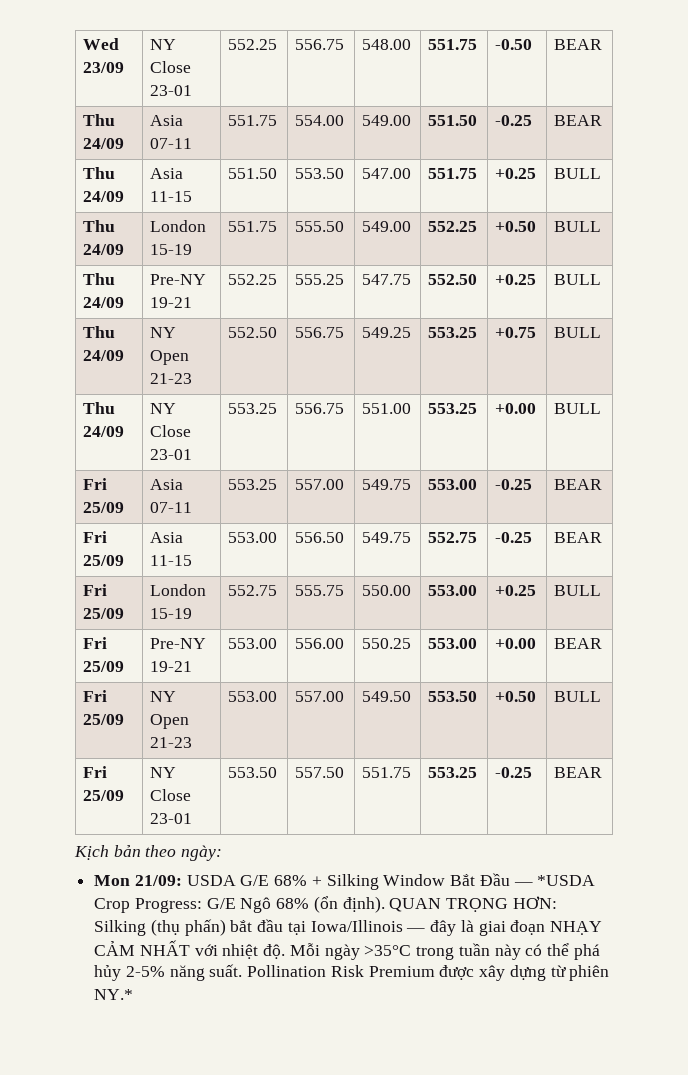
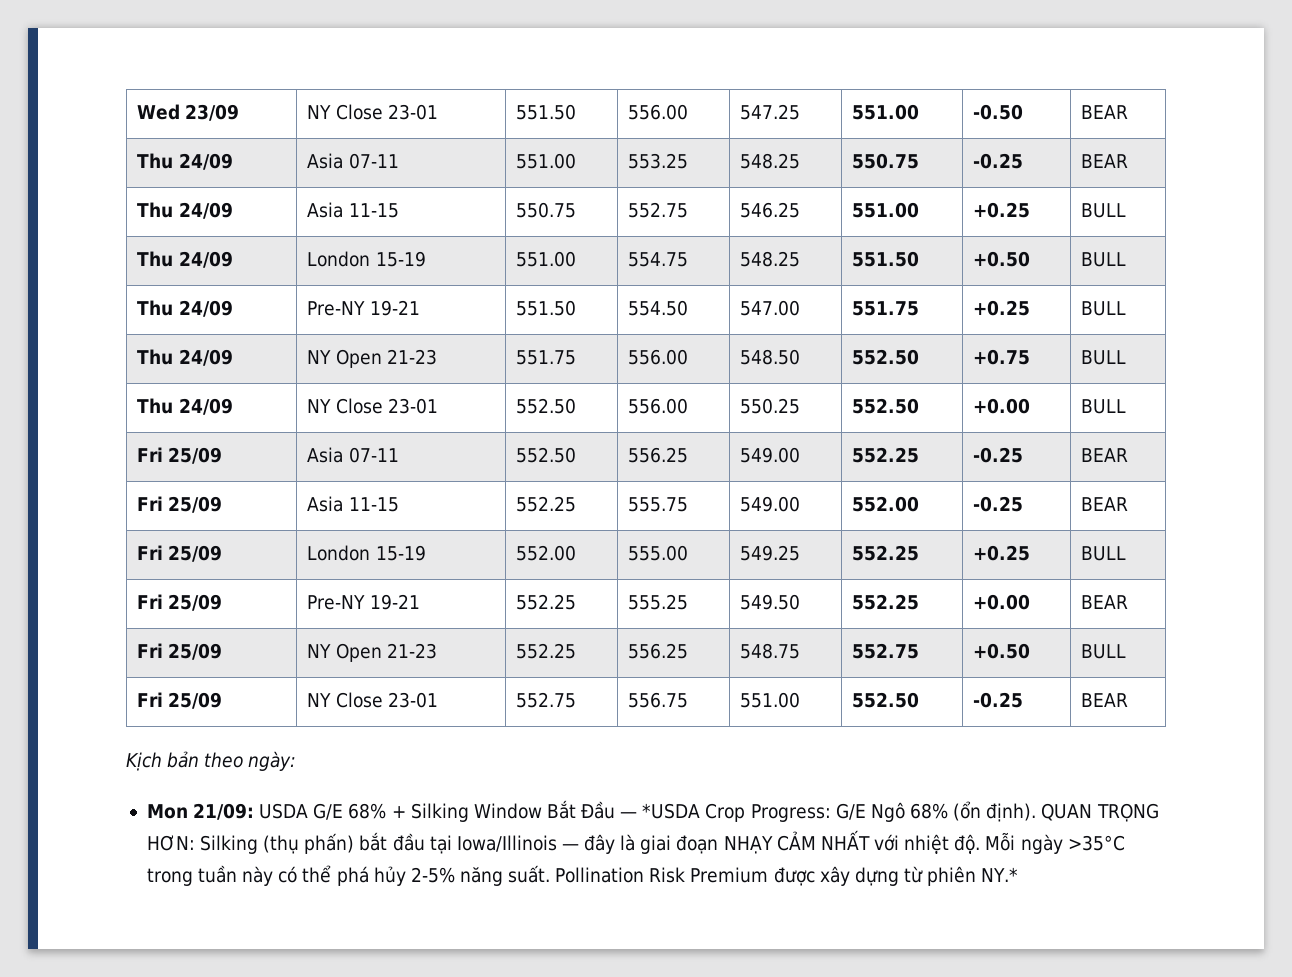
- Wed 23/09 | NY Close 23-01 | 552.25 | 556.75 | 548.00 | 551.75 | -0.50 | BEAR
+ Wed 23/09 | NY Close 23-01 | 551.50 | 556.00 | 547.25 | 551.00 | -0.50 | BEAR
- Thu 24/09 | Asia 07-11 | 551.75 | 554.00 | 549.00 | 551.50 | -0.25 | BEAR
+ Thu 24/09 | Asia 07-11 | 551.00 | 553.25 | 548.25 | 550.75 | -0.25 | BEAR
- Thu 24/09 | Asia 11-15 | 551.50 | 553.50 | 547.00 | 551.75 | +0.25 | BULL
- Thu 24/09 | London 15-19 | 551.75 | 555.50 | 549.00 | 552.25 | +0.50 | BULL
- Thu 24/09 | Pre-NY 19-21 | 552.25 | 555.25 | 547.75 | 552.50 | +0.25 | BULL
+ Thu 24/09 | Asia 11-15 | 550.75 | 552.75 | 546.25 | 551.00 | +0.25 | BULL
+ Thu 24/09 | London 15-19 | 551.00 | 554.75 | 548.25 | 551.50 | +0.50 | BULL
+ Thu 24/09 | Pre-NY 19-21 | 551.50 | 554.50 | 547.00 | 551.75 | +0.25 | BULL
- Thu 24/09 | NY Open 21-23 | 552.50 | 556.75 | 549.25 | 553.25 | +0.75 | BULL
+ Thu 24/09 | NY Open 21-23 | 551.75 | 556.00 | 548.50 | 552.50 | +0.75 | BULL
- Thu 24/09 | NY Close 23-01 | 553.25 | 556.75 | 551.00 | 553.25 | +0.00 | BULL
+ Thu 24/09 | NY Close 23-01 | 552.50 | 556.00 | 550.25 | 552.50 | +0.00 | BULL
- Fri 25/09 | Asia 07-11 | 553.25 | 557.00 | 549.75 | 553.00 | -0.25 | BEAR
+ Fri 25/09 | Asia 07-11 | 552.50 | 556.25 | 549.00 | 552.25 | -0.25 | BEAR
- Fri 25/09 | Asia 11-15 | 553.00 | 556.50 | 549.75 | 552.75 | -0.25 | BEAR
+ Fri 25/09 | Asia 11-15 | 552.25 | 555.75 | 549.00 | 552.00 | -0.25 | BEAR
- Fri 25/09 | London 15-19 | 552.75 | 555.75 | 550.00 | 553.00 | +0.25 | BULL
+ Fri 25/09 | London 15-19 | 552.00 | 555.00 | 549.25 | 552.25 | +0.25 | BULL
- Fri 25/09 | Pre-NY 19-21 | 553.00 | 556.00 | 550.25 | 553.00 | +0.00 | BEAR
+ Fri 25/09 | Pre-NY 19-21 | 552.25 | 555.25 | 549.50 | 552.25 | +0.00 | BEAR
- Fri 25/09 | NY Open 21-23 | 553.00 | 557.00 | 549.50 | 553.50 | +0.50 | BULL
+ Fri 25/09 | NY Open 21-23 | 552.25 | 556.25 | 548.75 | 552.75 | +0.50 | BULL
- Fri 25/09 | NY Close 23-01 | 553.50 | 557.50 | 551.75 | 553.25 | -0.25 | BEAR
+ Fri 25/09 | NY Close 23-01 | 552.75 | 556.75 | 551.00 | 552.50 | -0.25 | BEAR

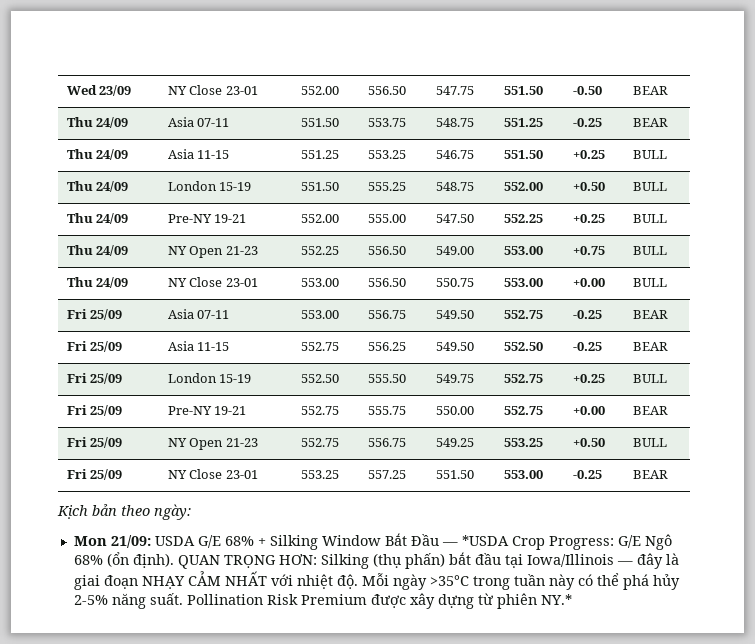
- Wed 23/09 | NY Close 23-01 | 551.50 | 556.00 | 547.25 | 551.00 | -0.50 | BEAR
+ Wed 23/09 | NY Close 23-01 | 552.00 | 556.50 | 547.75 | 551.50 | -0.50 | BEAR
- Thu 24/09 | Asia 07-11 | 551.00 | 553.25 | 548.25 | 550.75 | -0.25 | BEAR
+ Thu 24/09 | Asia 07-11 | 551.50 | 553.75 | 548.75 | 551.25 | -0.25 | BEAR
- Thu 24/09 | Asia 11-15 | 550.75 | 552.75 | 546.25 | 551.00 | +0.25 | BULL
+ Thu 24/09 | Asia 11-15 | 551.25 | 553.25 | 546.75 | 551.50 | +0.25 | BULL
- Thu 24/09 | London 15-19 | 551.00 | 554.75 | 548.25 | 551.50 | +0.50 | BULL
+ Thu 24/09 | London 15-19 | 551.50 | 555.25 | 548.75 | 552.00 | +0.50 | BULL
- Thu 24/09 | Pre-NY 19-21 | 551.50 | 554.50 | 547.00 | 551.75 | +0.25 | BULL
+ Thu 24/09 | Pre-NY 19-21 | 552.00 | 555.00 | 547.50 | 552.25 | +0.25 | BULL
- Thu 24/09 | NY Open 21-23 | 551.75 | 556.00 | 548.50 | 552.50 | +0.75 | BULL
+ Thu 24/09 | NY Open 21-23 | 552.25 | 556.50 | 549.00 | 553.00 | +0.75 | BULL
- Thu 24/09 | NY Close 23-01 | 552.50 | 556.00 | 550.25 | 552.50 | +0.00 | BULL
+ Thu 24/09 | NY Close 23-01 | 553.00 | 556.50 | 550.75 | 553.00 | +0.00 | BULL
- Fri 25/09 | Asia 07-11 | 552.50 | 556.25 | 549.00 | 552.25 | -0.25 | BEAR
+ Fri 25/09 | Asia 07-11 | 553.00 | 556.75 | 549.50 | 552.75 | -0.25 | BEAR
- Fri 25/09 | Asia 11-15 | 552.25 | 555.75 | 549.00 | 552.00 | -0.25 | BEAR
+ Fri 25/09 | Asia 11-15 | 552.75 | 556.25 | 549.50 | 552.50 | -0.25 | BEAR
- Fri 25/09 | London 15-19 | 552.00 | 555.00 | 549.25 | 552.25 | +0.25 | BULL
+ Fri 25/09 | London 15-19 | 552.50 | 555.50 | 549.75 | 552.75 | +0.25 | BULL
- Fri 25/09 | Pre-NY 19-21 | 552.25 | 555.25 | 549.50 | 552.25 | +0.00 | BEAR
+ Fri 25/09 | Pre-NY 19-21 | 552.75 | 555.75 | 550.00 | 552.75 | +0.00 | BEAR
- Fri 25/09 | NY Open 21-23 | 552.25 | 556.25 | 548.75 | 552.75 | +0.50 | BULL
+ Fri 25/09 | NY Open 21-23 | 552.75 | 556.75 | 549.25 | 553.25 | +0.50 | BULL
- Fri 25/09 | NY Close 23-01 | 552.75 | 556.75 | 551.00 | 552.50 | -0.25 | BEAR
+ Fri 25/09 | NY Close 23-01 | 553.25 | 557.25 | 551.50 | 553.00 | -0.25 | BEAR

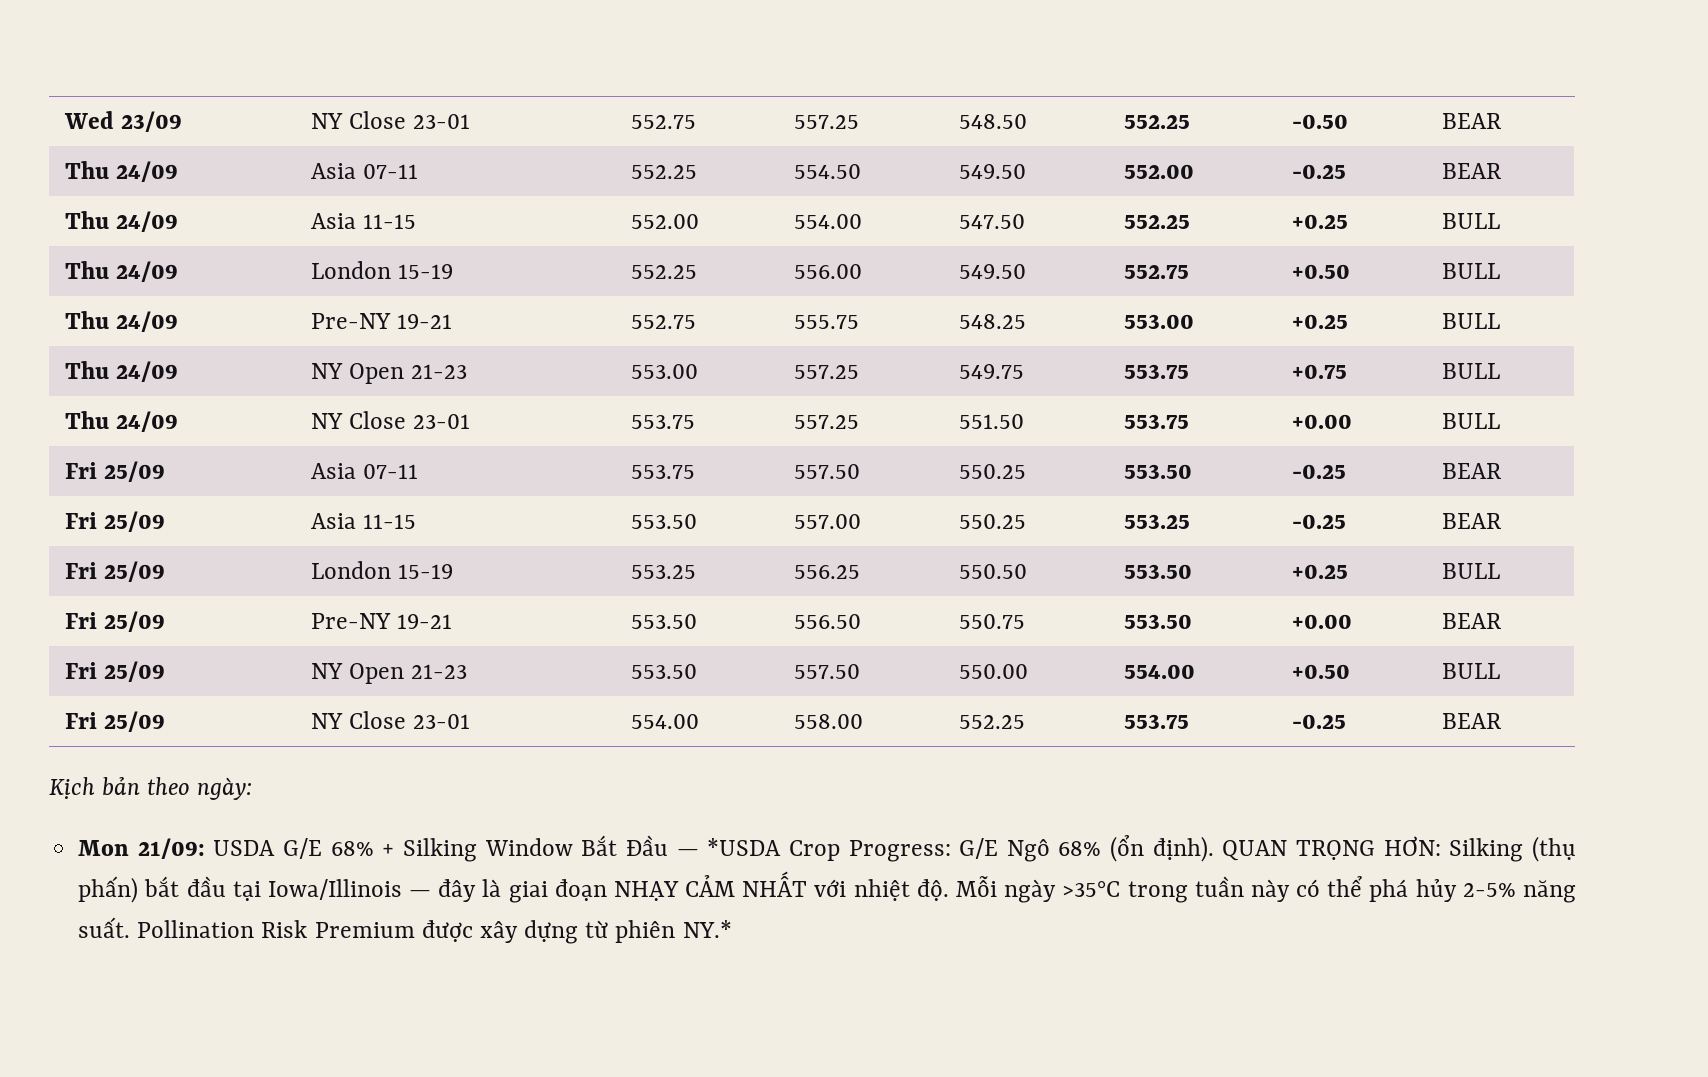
- Wed 23/09 | NY Close 23-01 | 552.00 | 556.50 | 547.75 | 551.50 | -0.50 | BEAR
+ Wed 23/09 | NY Close 23-01 | 552.75 | 557.25 | 548.50 | 552.25 | -0.50 | BEAR
- Thu 24/09 | Asia 07-11 | 551.50 | 553.75 | 548.75 | 551.25 | -0.25 | BEAR
+ Thu 24/09 | Asia 07-11 | 552.25 | 554.50 | 549.50 | 552.00 | -0.25 | BEAR
- Thu 24/09 | Asia 11-15 | 551.25 | 553.25 | 546.75 | 551.50 | +0.25 | BULL
- Thu 24/09 | London 15-19 | 551.50 | 555.25 | 548.75 | 552.00 | +0.50 | BULL
- Thu 24/09 | Pre-NY 19-21 | 552.00 | 555.00 | 547.50 | 552.25 | +0.25 | BULL
+ Thu 24/09 | Asia 11-15 | 552.00 | 554.00 | 547.50 | 552.25 | +0.25 | BULL
+ Thu 24/09 | London 15-19 | 552.25 | 556.00 | 549.50 | 552.75 | +0.50 | BULL
+ Thu 24/09 | Pre-NY 19-21 | 552.75 | 555.75 | 548.25 | 553.00 | +0.25 | BULL
- Thu 24/09 | NY Open 21-23 | 552.25 | 556.50 | 549.00 | 553.00 | +0.75 | BULL
+ Thu 24/09 | NY Open 21-23 | 553.00 | 557.25 | 549.75 | 553.75 | +0.75 | BULL
- Thu 24/09 | NY Close 23-01 | 553.00 | 556.50 | 550.75 | 553.00 | +0.00 | BULL
+ Thu 24/09 | NY Close 23-01 | 553.75 | 557.25 | 551.50 | 553.75 | +0.00 | BULL
- Fri 25/09 | Asia 07-11 | 553.00 | 556.75 | 549.50 | 552.75 | -0.25 | BEAR
+ Fri 25/09 | Asia 07-11 | 553.75 | 557.50 | 550.25 | 553.50 | -0.25 | BEAR
- Fri 25/09 | Asia 11-15 | 552.75 | 556.25 | 549.50 | 552.50 | -0.25 | BEAR
+ Fri 25/09 | Asia 11-15 | 553.50 | 557.00 | 550.25 | 553.25 | -0.25 | BEAR
- Fri 25/09 | London 15-19 | 552.50 | 555.50 | 549.75 | 552.75 | +0.25 | BULL
+ Fri 25/09 | London 15-19 | 553.25 | 556.25 | 550.50 | 553.50 | +0.25 | BULL
- Fri 25/09 | Pre-NY 19-21 | 552.75 | 555.75 | 550.00 | 552.75 | +0.00 | BEAR
+ Fri 25/09 | Pre-NY 19-21 | 553.50 | 556.50 | 550.75 | 553.50 | +0.00 | BEAR
- Fri 25/09 | NY Open 21-23 | 552.75 | 556.75 | 549.25 | 553.25 | +0.50 | BULL
+ Fri 25/09 | NY Open 21-23 | 553.50 | 557.50 | 550.00 | 554.00 | +0.50 | BULL
- Fri 25/09 | NY Close 23-01 | 553.25 | 557.25 | 551.50 | 553.00 | -0.25 | BEAR
+ Fri 25/09 | NY Close 23-01 | 554.00 | 558.00 | 552.25 | 553.75 | -0.25 | BEAR

